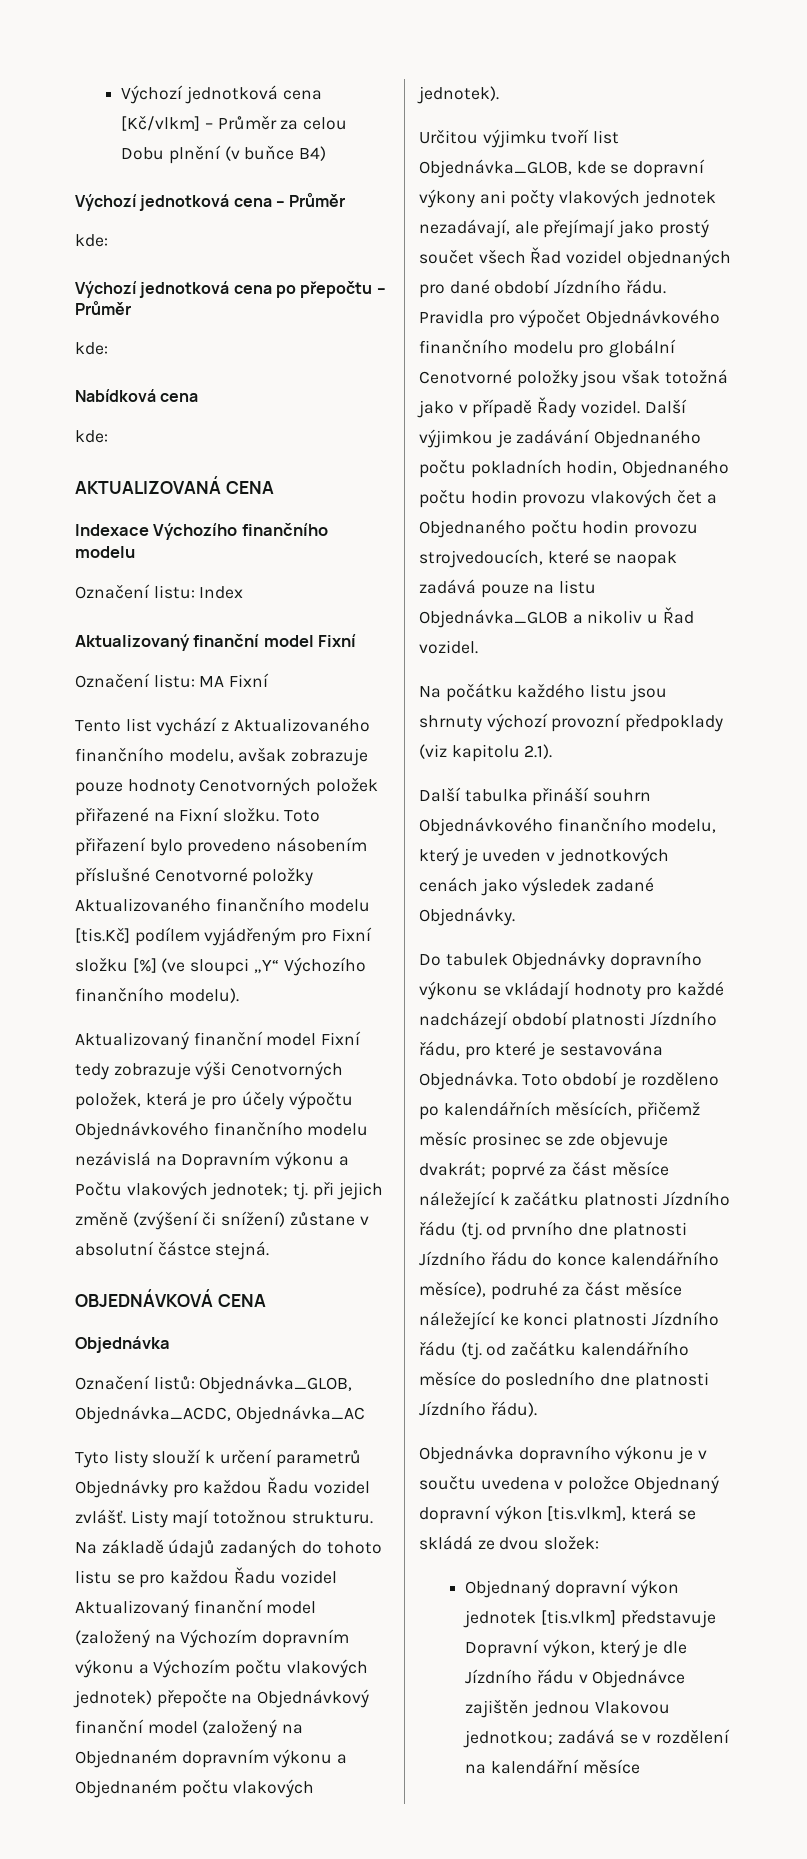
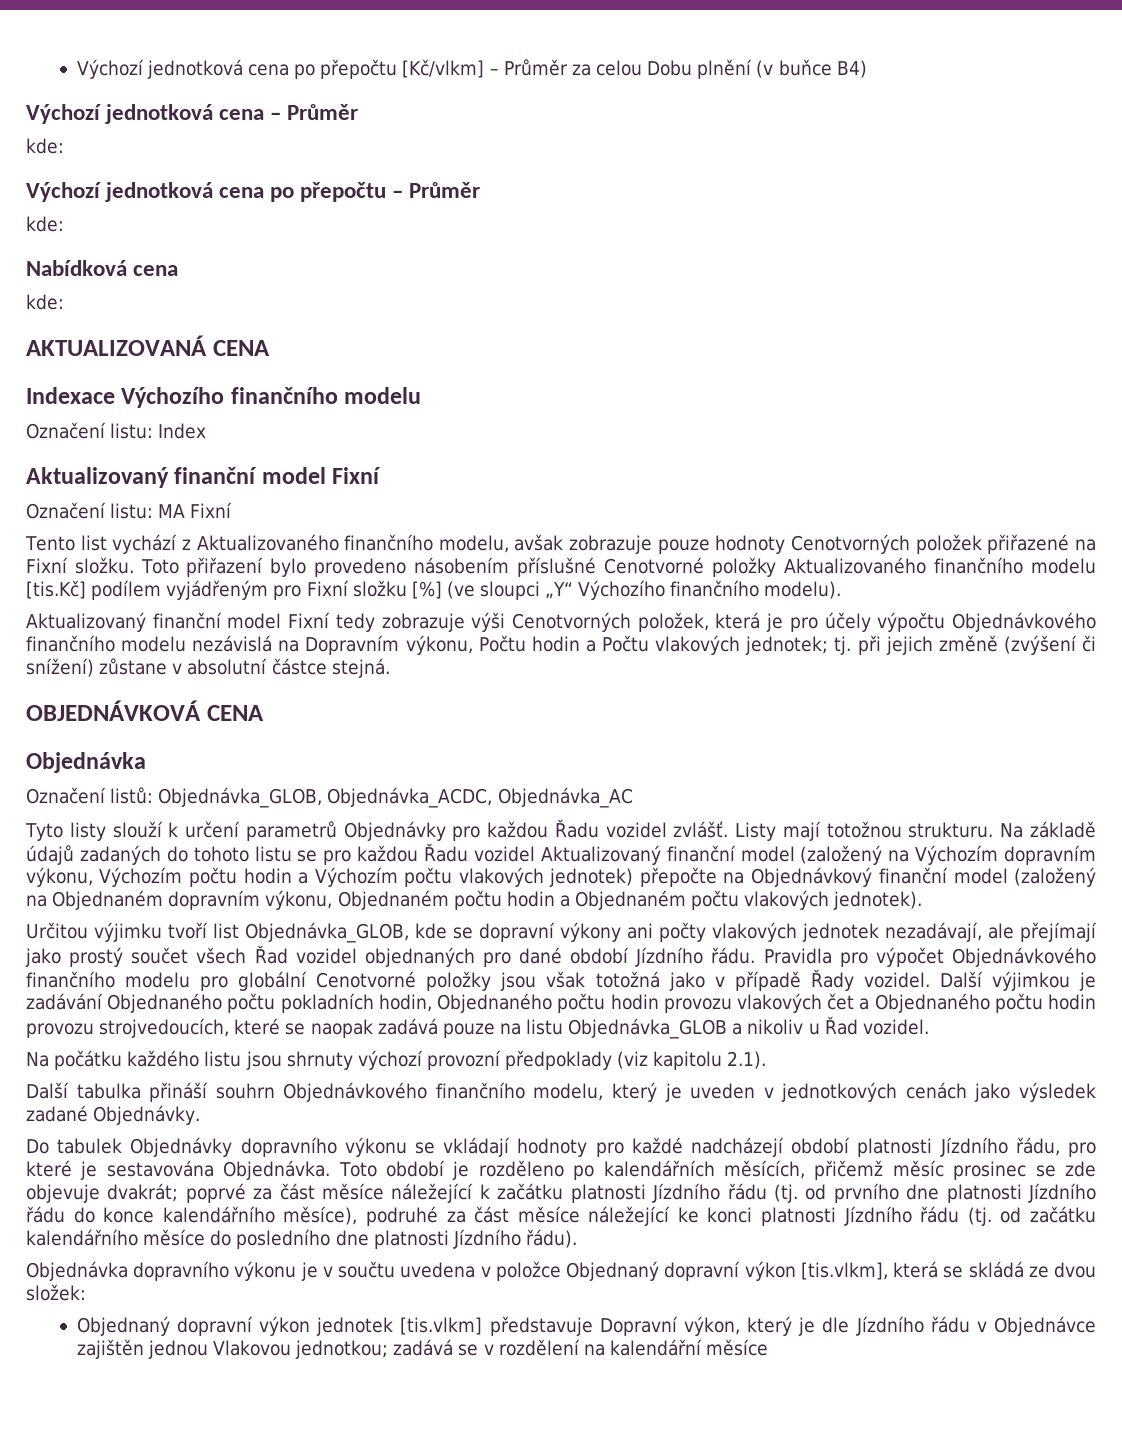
- Výchozí jednotková cena [Kč/vlkm] – Průměr za celou Dobu plnění (v buňce B4)
+ Výchozí jednotková cena po přepočtu [Kč/vlkm] – Průměr za celou Dobu plnění (v buňce B4)
- Aktualizovaný finanční model Fixní tedy zobrazuje výši Cenotvorných položek, která je pro účely výpočtu Objednávkového finančního modelu nezávislá na Dopravním výkonu a Počtu vlakových jednotek; tj. při jejich změně (zvýšení či snížení) zůstane v absolutní částce stejná.
+ Aktualizovaný finanční model Fixní tedy zobrazuje výši Cenotvorných položek, která je pro účely výpočtu Objednávkového finančního modelu nezávislá na Dopravním výkonu, Počtu hodin a Počtu vlakových jednotek; tj. při jejich změně (zvýšení či snížení) zůstane v absolutní částce stejná.
- Na základě údajů zadaných do tohoto listu se pro každou Řadu vozidel Aktualizovaný finanční model (založený na Výchozím dopravním výkonu a Výchozím počtu vlakových jednotek) přepočte na Objednávkový finanční model (založený na Objednaném dopravním výkonu a Objednaném počtu vlakových jednotek).
+ Na základě údajů zadaných do tohoto listu se pro každou Řadu vozidel Aktualizovaný finanční model (založený na Výchozím dopravním výkonu, Výchozím počtu hodin a Výchozím počtu vlakových jednotek) přepočte na Objednávkový finanční model (založený na Objednaném dopravním výkonu, Objednaném počtu hodin a Objednaném počtu vlakových jednotek).

